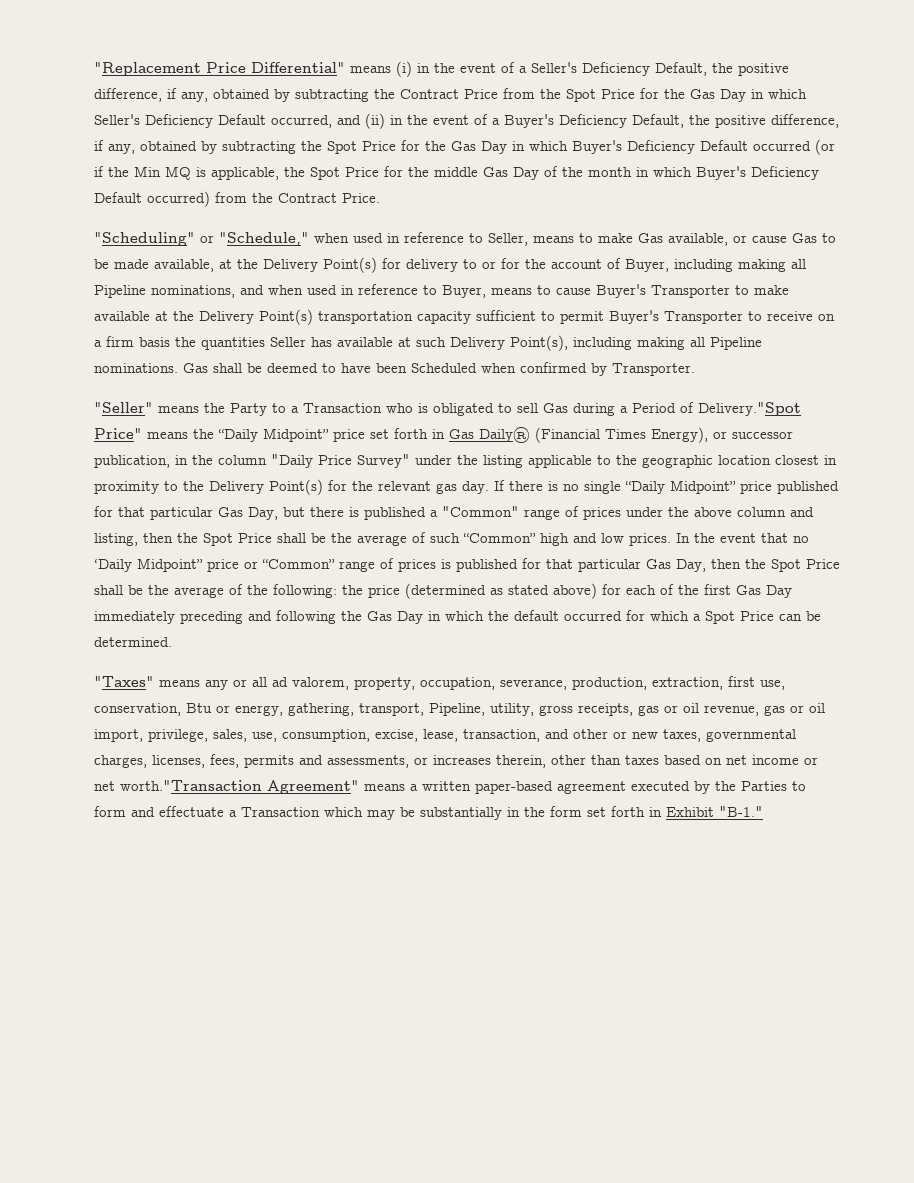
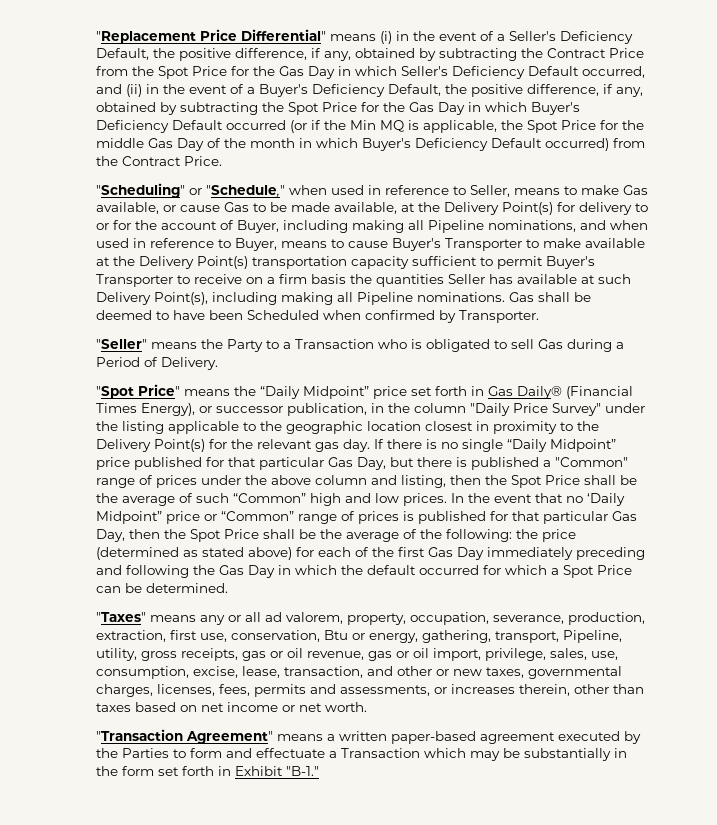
- "Seller" means the Party to a Transaction who is obligated to sell Gas during a Period of Delivery."Spot Price" means the “Daily Midpoint” price set forth in Gas Daily® (Financial Times Energy), or successor publication, in the column "Daily Price Survey" under the listing applicable to the geographic location closest in proximity to the Delivery Point(s) for the relevant gas day.
+ "Seller" means the Party to a Transaction who is obligated to sell Gas during a Period of Delivery.
+ "Spot Price" means the “Daily Midpoint” price set forth in Gas Daily® (Financial Times Energy), or successor publication, in the column "Daily Price Survey" under the listing applicable to the geographic location closest in proximity to the Delivery Point(s) for the relevant gas day.
- "Taxes" means any or all ad valorem, property, occupation, severance, production, extraction, first use, conservation, Btu or energy, gathering, transport, Pipeline, utility, gross receipts, gas or oil revenue, gas or oil import, privilege, sales, use, consumption, excise, lease, transaction, and other or new taxes, governmental charges, licenses, fees, permits and assessments, or increases therein, other than taxes based on net income or net worth."Transaction Agreement" means a written paper-based agreement executed by the Parties to form and effectuate a Transaction which may be substantially in the form set forth in Exhibit "B-1."
+ "Taxes" means any or all ad valorem, property, occupation, severance, production, extraction, first use, conservation, Btu or energy, gathering, transport, Pipeline, utility, gross receipts, gas or oil revenue, gas or oil import, privilege, sales, use, consumption, excise, lease, transaction, and other or new taxes, governmental charges, licenses, fees, permits and assessments, or increases therein, other than taxes based on net income or net worth.
+ "Transaction Agreement" means a written paper-based agreement executed by the Parties to form and effectuate a Transaction which may be substantially in the form set forth in Exhibit "B-1."

